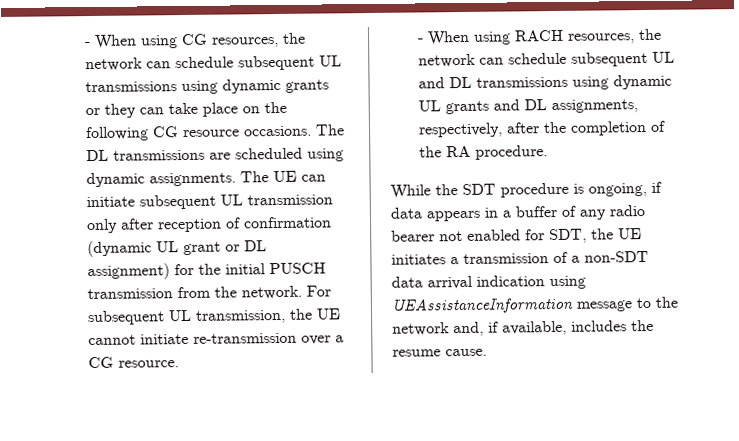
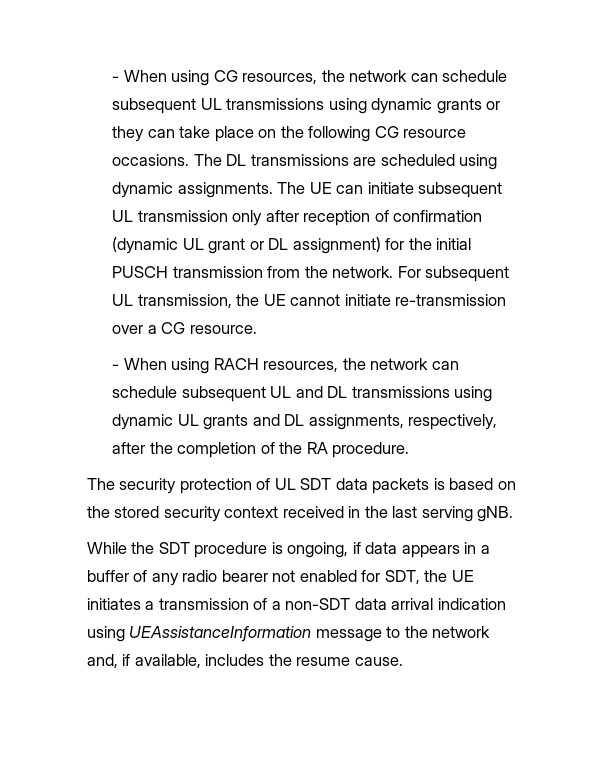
+ The security protection of UL SDT data packets is based on the stored security context received in the last serving gNB.

